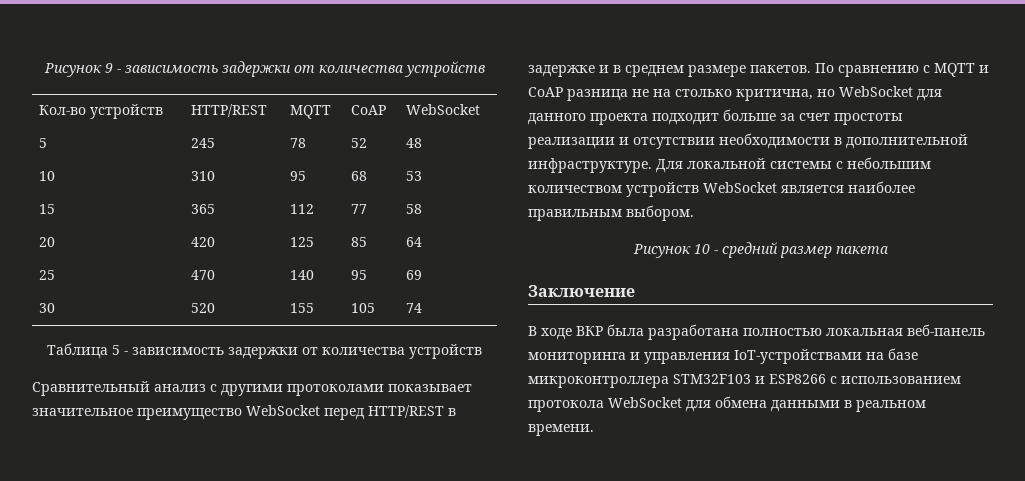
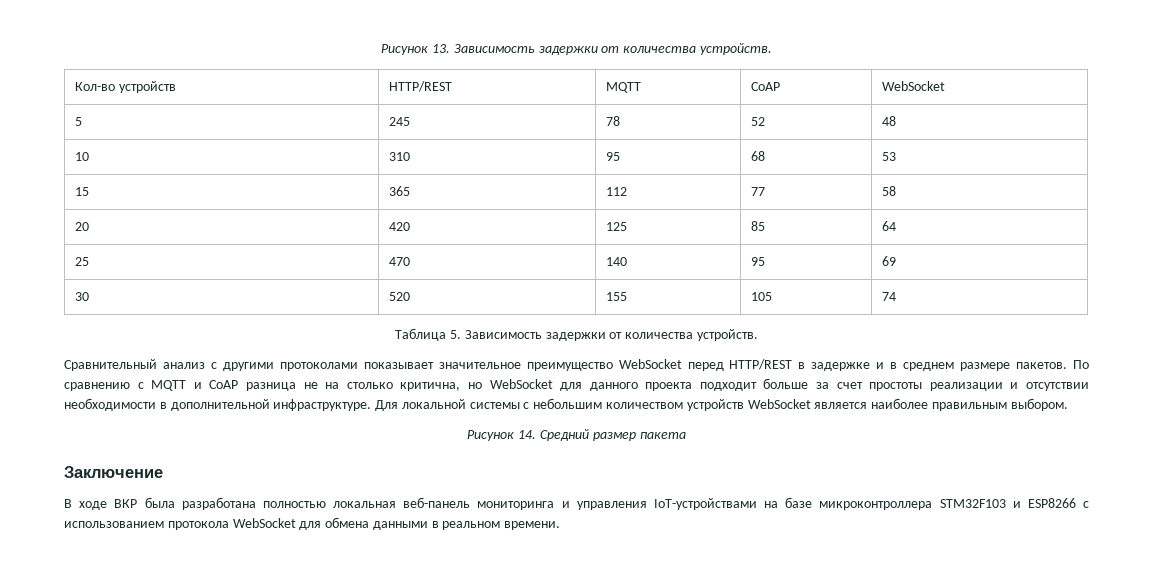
- Рисунок 9 - зависимость задержки от количества устройств
+ Рисунок 13. Зависимость задержки от количества устройств.
- Таблица 5 - зависимость задержки от количества устройств
+ Таблица 5. Зависимость задержки от количества устройств.
- Рисунок 10 - средний размер пакета
+ Рисунок 14. Средний размер пакета

